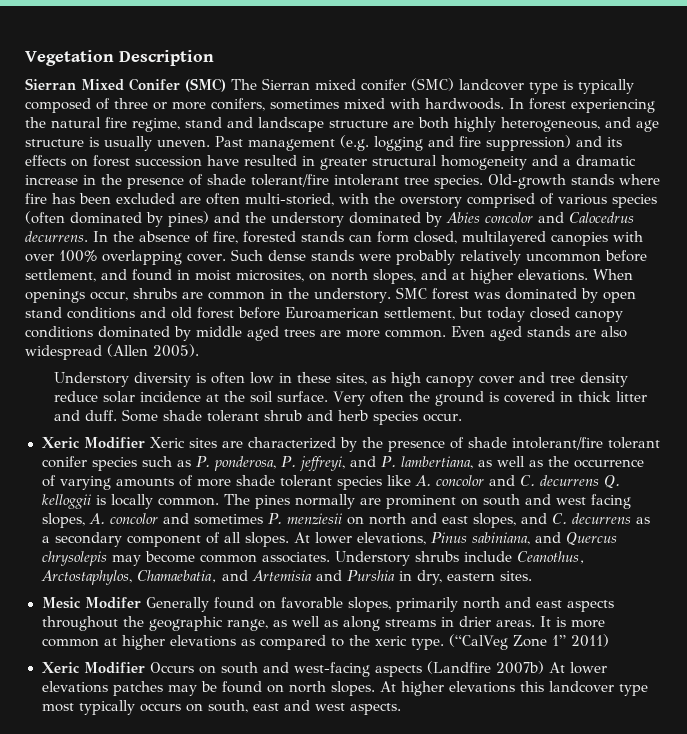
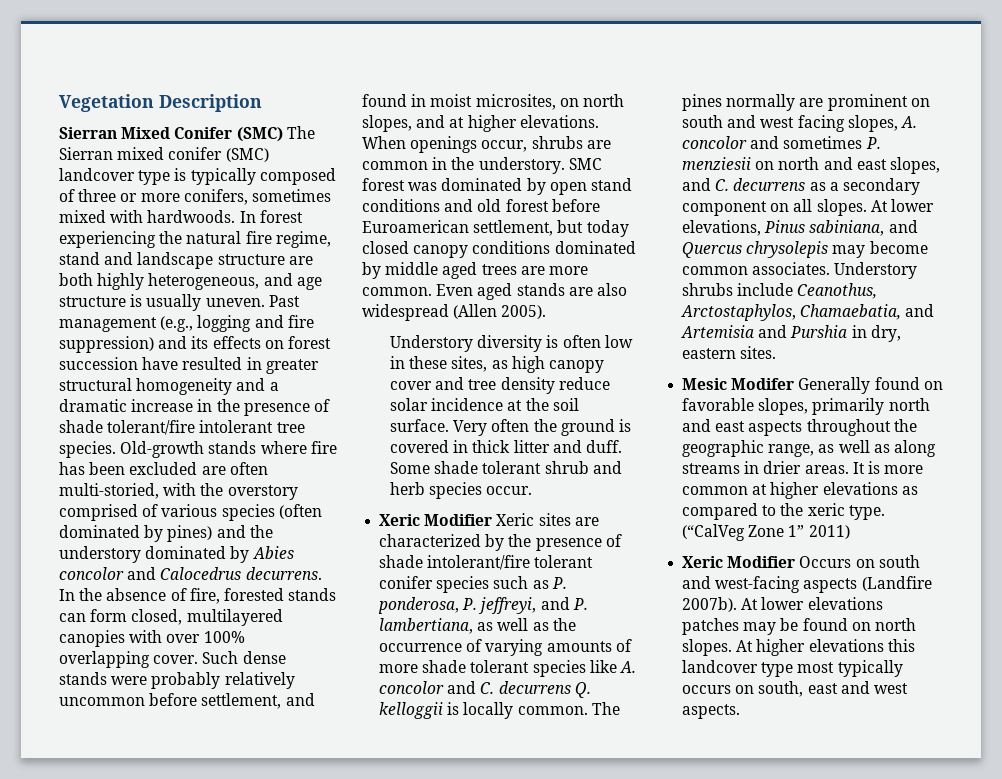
- Past management (e.g. logging and fire suppression) and its effects on forest succession have resulted in greater structural homogeneity and a dramatic increase in the presence of shade tolerant/fire intolerant tree species.
+ Past management (e.g., logging and fire suppression) and its effects on forest succession have resulted in greater structural homogeneity and a dramatic increase in the presence of shade tolerant/fire intolerant tree species.
- The pines normally are prominent on south and west facing slopes, A. concolor and sometimes P. menziesii on north and east slopes, and C. decurrens as a secondary component of all slopes.
+ The pines normally are prominent on south and west facing slopes, A. concolor and sometimes P. menziesii on north and east slopes, and C. decurrens as a secondary component on all slopes.
- Xeric Modifier Occurs on south and west-facing aspects (Landfire 2007b) At lower elevations patches may be found on north slopes.
+ Xeric Modifier Occurs on south and west-facing aspects (Landfire 2007b). At lower elevations patches may be found on north slopes.

